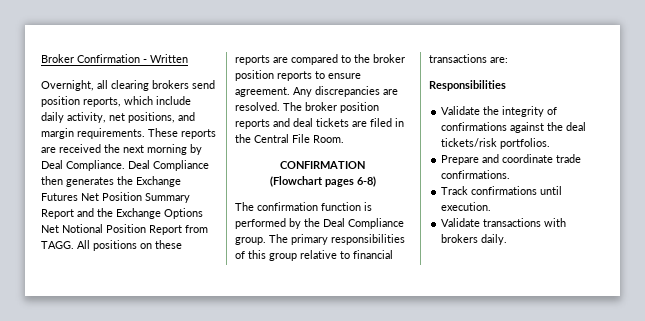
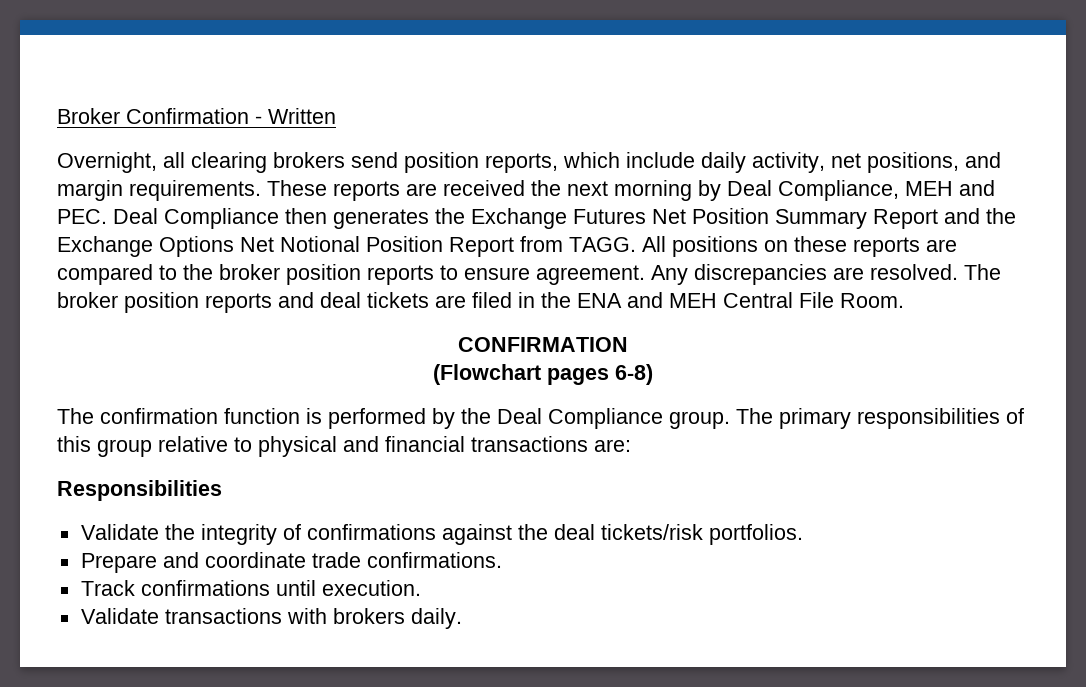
- These reports are received the next morning by Deal Compliance. Deal Compliance then generates the Exchange Futures Net Position Summary Report and the Exchange Options Net Notional Position Report from TAGG.
+ These reports are received the next morning by Deal Compliance, MEH and PEC. Deal Compliance then generates the Exchange Futures Net Position Summary Report and the Exchange Options Net Notional Position Report from TAGG.
- The broker position reports and deal tickets are filed in the Central File Room.
+ The broker position reports and deal tickets are filed in the ENA and MEH Central File Room.
- The primary responsibilities of this group relative to financial transactions are:
+ The primary responsibilities of this group relative to physical and financial transactions are:

